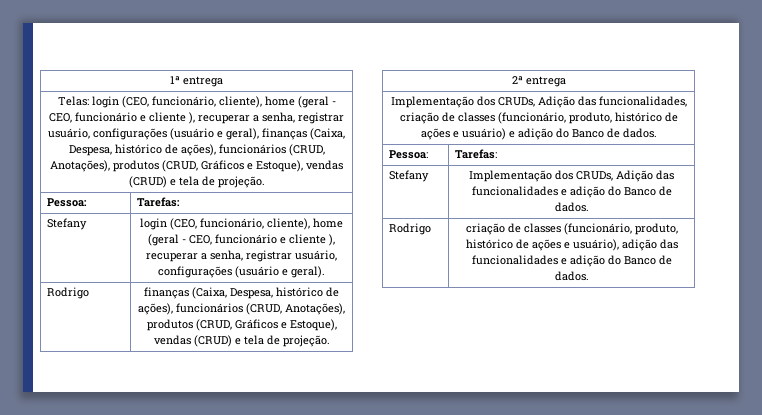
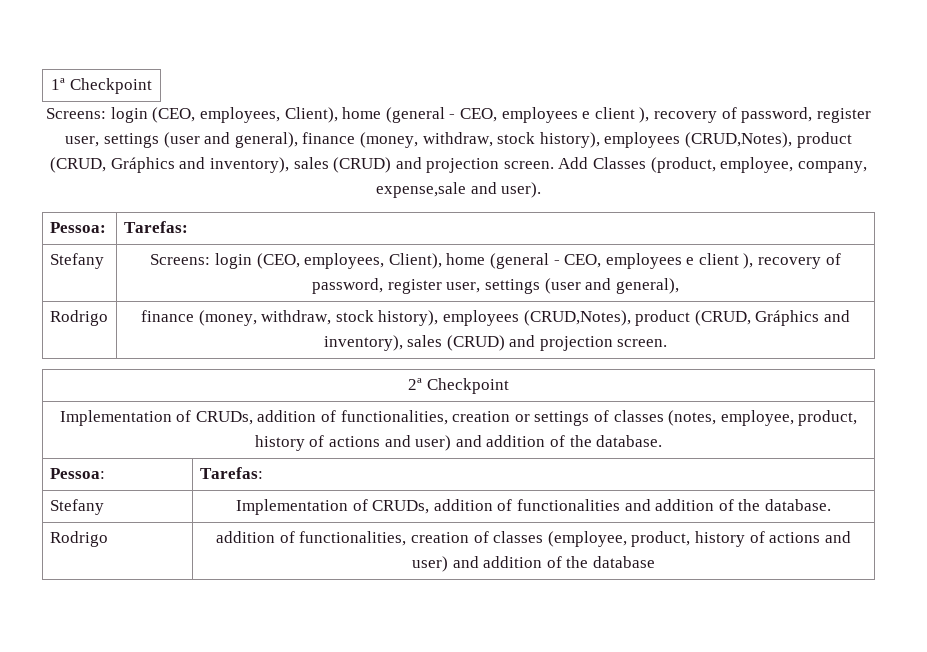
- 1ª entrega
- Telas: login (CEO, funcionário, cliente), home (geral - CEO, funcionário e cliente ), recuperar a senha, registrar usuário, configurações (usuário e geral), finanças (Caixa, Despesa, histórico de ações), funcionários (CRUD, Anotações), produtos (CRUD, Gráficos e Estoque), vendas (CRUD) e tela de projeção.
+ 1ª Checkpoint
+ Screens: login (CEO, employees, Client), home (general - CEO, employees e client ), recovery of password, register user, settings (user and general), finance (money, withdraw, stock history), employees (CRUD,Notes), product (CRUD, Gráphics and inventory), sales (CRUD) and projection screen. Add Classes (product, employee, company, expense,sale and user).
  Pessoa: | Tarefas:
- Stefany | login (CEO, funcionário, cliente), home (geral - CEO, funcionário e cliente ), recuperar a senha, registrar usuário, configurações (usuário e geral).
- Rodrigo | finanças (Caixa, Despesa, histórico de ações), funcionários (CRUD, Anotações), produtos (CRUD, Gráficos e Estoque), vendas (CRUD) e tela de projeção.
- 2ª entrega
- Implementação dos CRUDs, Adição das funcionalidades, criação de classes (funcionário, produto, histórico de ações e usuário) e adição do Banco de dados.
+ Stefany | Screens: login (CEO, employees, Client), home (general - CEO, employees e client ), recovery of password, register user, settings (user and general),
+ Rodrigo | finance (money, withdraw, stock history), employees (CRUD,Notes), product (CRUD, Gráphics and inventory), sales (CRUD) and projection screen.
+ 2ª Checkpoint
+ Implementation of CRUDs, addition of functionalities, creation or settings of classes (notes, employee, product, history of actions and user) and addition of the database.
  Pessoa: | Tarefas:
- Stefany | Implementação dos CRUDs, Adição das funcionalidades e adição do Banco de dados.
- Rodrigo | criação de classes (funcionário, produto, histórico de ações e usuário), adição das funcionalidades e adição do Banco de dados.
+ Stefany | Implementation of CRUDs, addition of functionalities and addition of the database.
+ Rodrigo | addition of functionalities, creation of classes (employee, product, history of actions and user) and addition of the database

